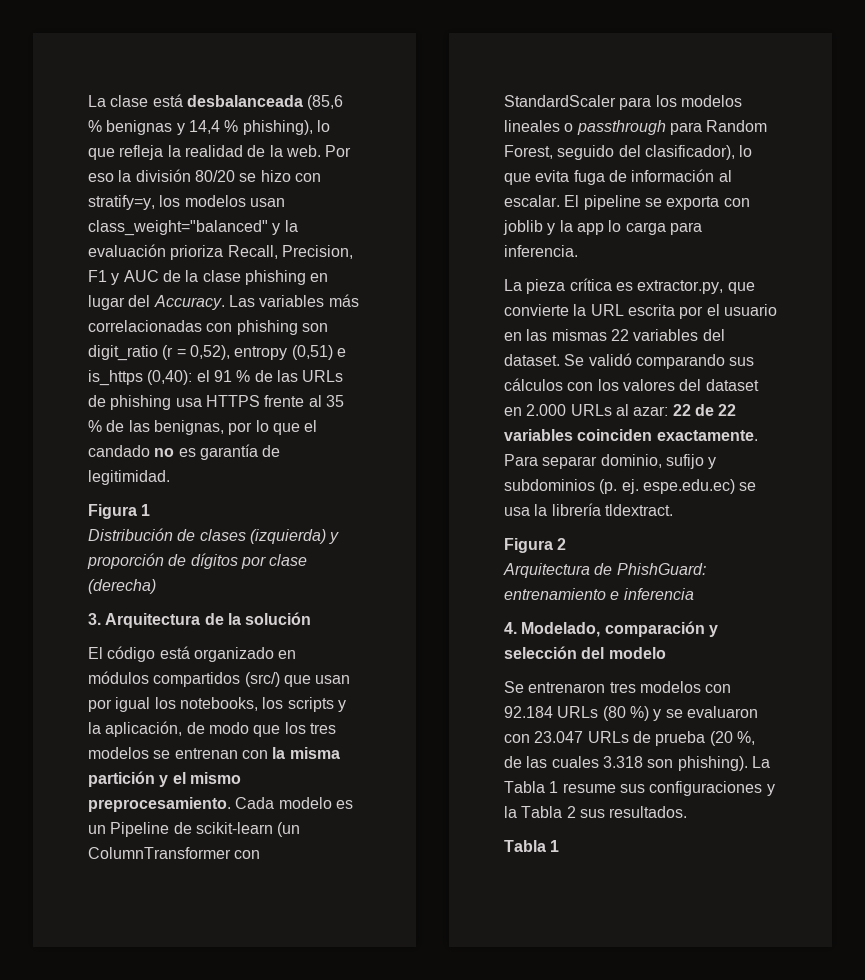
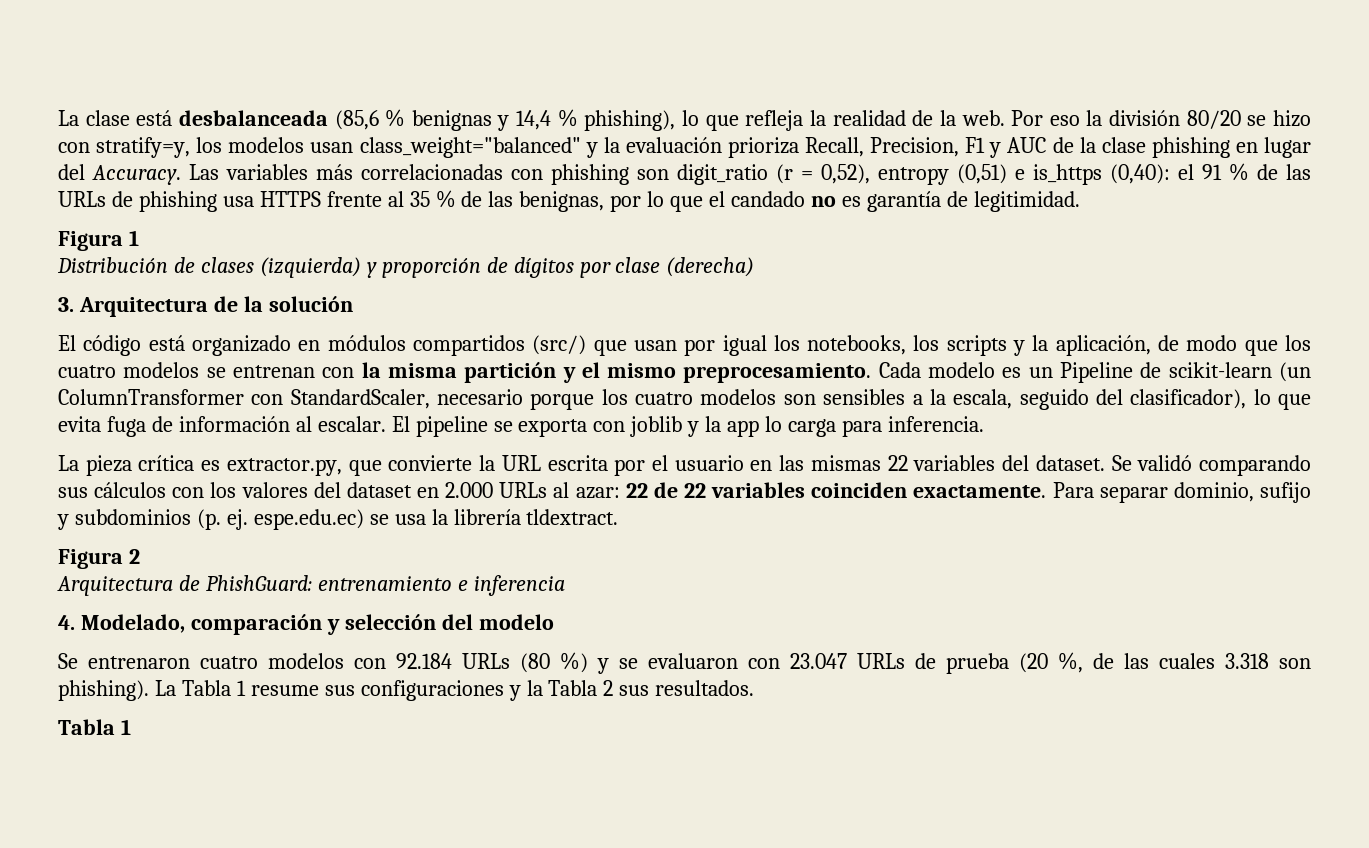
- El código está organizado en módulos compartidos (src/) que usan por igual los notebooks, los scripts y la aplicación, de modo que los tres modelos se entrenan con la misma partición y el mismo preprocesamiento.
+ El código está organizado en módulos compartidos (src/) que usan por igual los notebooks, los scripts y la aplicación, de modo que los cuatro modelos se entrenan con la misma partición y el mismo preprocesamiento.
- Cada modelo es un Pipeline de scikit-learn (un ColumnTransformer con StandardScaler para los modelos lineales o passthrough para Random Forest, seguido del clasificador), lo que evita fuga de información al escalar.
+ Cada modelo es un Pipeline de scikit-learn (un ColumnTransformer con StandardScaler, necesario porque los cuatro modelos son sensibles a la escala, seguido del clasificador), lo que evita fuga de información al escalar.
- Se entrenaron tres modelos con 92.184 URLs (80 %) y se evaluaron con 23.047 URLs de prueba (20 %, de las cuales 3.318 son phishing).
+ Se entrenaron cuatro modelos con 92.184 URLs (80 %) y se evaluaron con 23.047 URLs de prueba (20 %, de las cuales 3.318 son phishing).

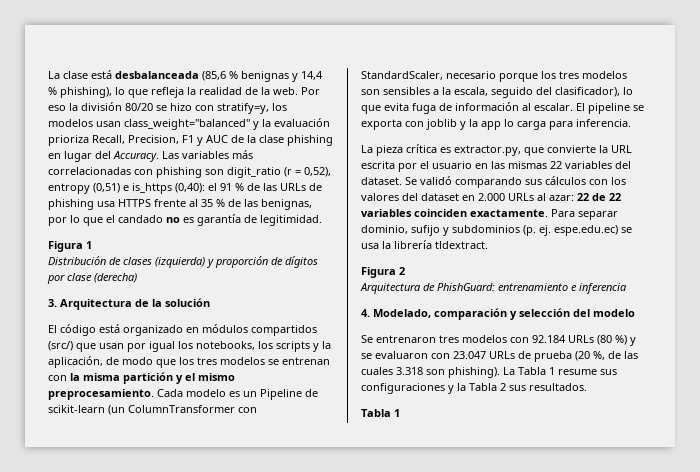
- El código está organizado en módulos compartidos (src/) que usan por igual los notebooks, los scripts y la aplicación, de modo que los cuatro modelos se entrenan con la misma partición y el mismo preprocesamiento.
+ El código está organizado en módulos compartidos (src/) que usan por igual los notebooks, los scripts y la aplicación, de modo que los tres modelos se entrenan con la misma partición y el mismo preprocesamiento.
- Cada modelo es un Pipeline de scikit-learn (un ColumnTransformer con StandardScaler, necesario porque los cuatro modelos son sensibles a la escala, seguido del clasificador), lo que evita fuga de información al escalar.
+ Cada modelo es un Pipeline de scikit-learn (un ColumnTransformer con StandardScaler, necesario porque los tres modelos son sensibles a la escala, seguido del clasificador), lo que evita fuga de información al escalar.
- Se entrenaron cuatro modelos con 92.184 URLs (80 %) y se evaluaron con 23.047 URLs de prueba (20 %, de las cuales 3.318 son phishing).
+ Se entrenaron tres modelos con 92.184 URLs (80 %) y se evaluaron con 23.047 URLs de prueba (20 %, de las cuales 3.318 son phishing).

